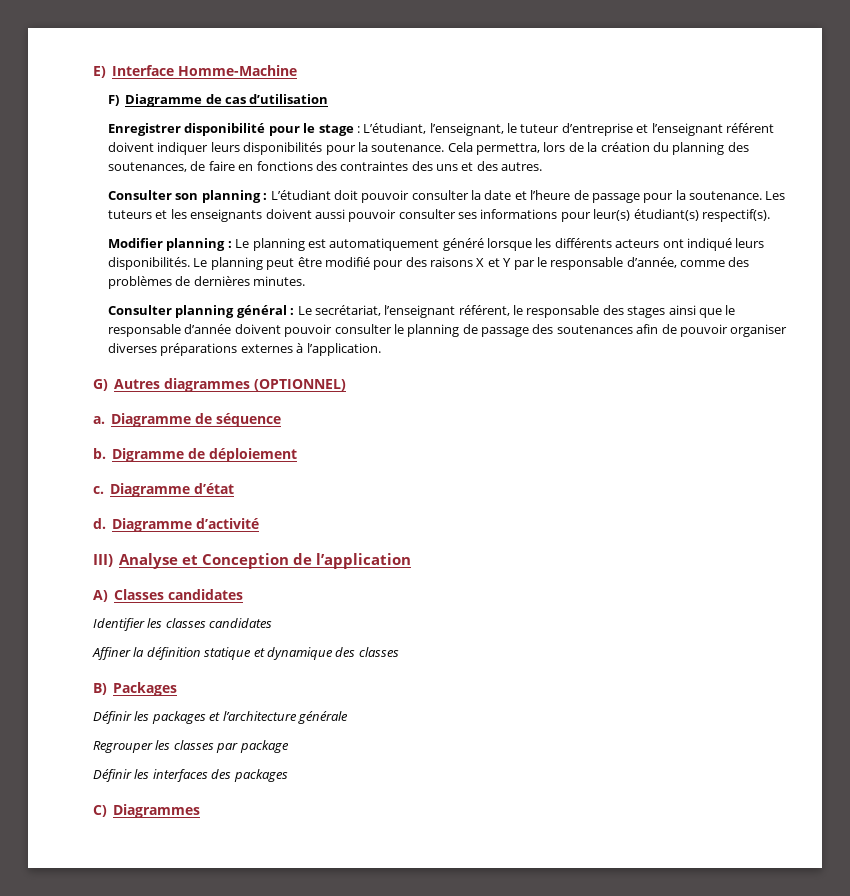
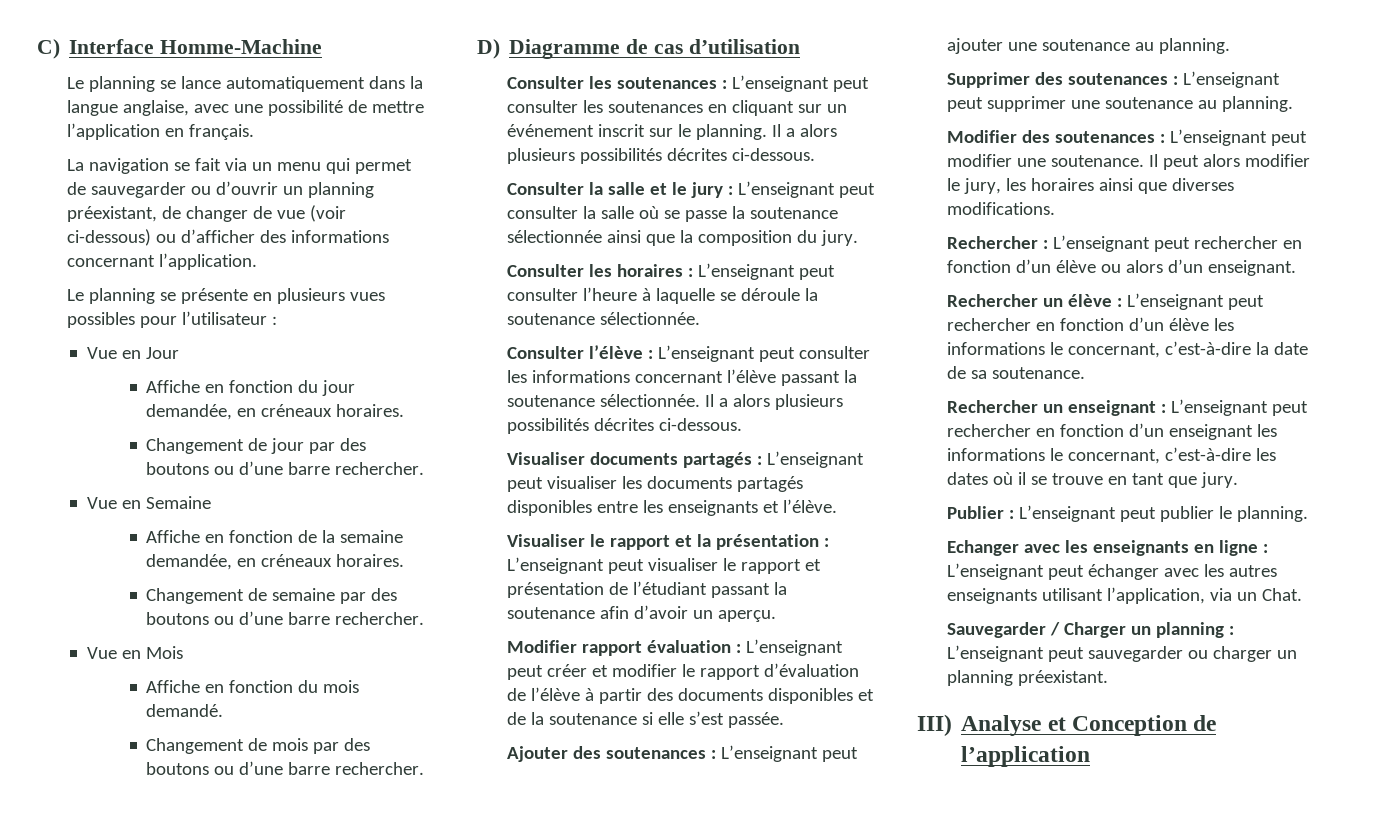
- E) Interface Homme-Machine
+ C) Interface Homme-Machine
- F) Diagramme de cas d’utilisation
- Enregistrer disponibilité pour le stage : L’étudiant, l’enseignant, le tuteur d’entreprise et l’enseignant référent doivent indiquer leurs disponibilités pour la soutenance. Cela permettra, lors de la création du planning des soutenances, de faire en fonctions des contraintes des uns et des autres.
- Consulter son planning : L’étudiant doit pouvoir consulter la date et l’heure de passage pour la soutenance. Les tuteurs et les enseignants doivent aussi pouvoir consulter ses informations pour leur(s) étudiant(s) respectif(s).
- Modifier planning : Le planning est automatiquement généré lorsque les différents acteurs ont indiqué leurs disponibilités. Le planning peut être modifié pour des raisons X et Y par le responsable d’année, comme des problèmes de dernières minutes.
- Consulter planning général : Le secrétariat, l’enseignant référent, le responsable des stages ainsi que le responsable d’année doivent pouvoir consulter le planning de passage des soutenances afin de pouvoir organiser diverses préparations externes à l’application.
- G) Autres diagrammes (OPTIONNEL)
- a. Diagramme de séquence
- b. Digramme de déploiement
- c. Diagramme d’état
- d. Diagramme d’activité
+ Le planning se lance automatiquement dans la langue anglaise, avec une possibilité de mettre l’application en français.
+ La navigation se fait via un menu qui permet de sauvegarder ou d’ouvrir un planning préexistant, de changer de vue (voir ci-dessous) ou d’afficher des informations concernant l’application.
+ Le planning se présente en plusieurs vues possibles pour l’utilisateur :
+ Vue en Jour
+ Affiche en fonction du jour demandée, en créneaux horaires.
+ Changement de jour par des boutons ou d’une barre rechercher.
+ Vue en Semaine
+ Affiche en fonction de la semaine demandée, en créneaux horaires.
+ Changement de semaine par des boutons ou d’une barre rechercher.
+ Vue en Mois
+ Affiche en fonction du mois demandé.
+ Changement de mois par des boutons ou d’une barre rechercher.
+ D) Diagramme de cas d’utilisation
+ Consulter les soutenances : L’enseignant peut consulter les soutenances en cliquant sur un événement inscrit sur le planning. Il a alors plusieurs possibilités décrites ci-dessous.
+ Consulter la salle et le jury : L’enseignant peut consulter la salle où se passe la soutenance sélectionnée ainsi que la composition du jury.
+ Consulter les horaires : L’enseignant peut consulter l’heure à laquelle se déroule la soutenance sélectionnée.
+ Consulter l’élève : L’enseignant peut consulter les informations concernant l’élève passant la soutenance sélectionnée. Il a alors plusieurs possibilités décrites ci-dessous.
+ Visualiser documents partagés : L’enseignant peut visualiser les documents partagés disponibles entre les enseignants et l’élève.
+ Visualiser le rapport et la présentation : L’enseignant peut visualiser le rapport et présentation de l’étudiant passant la soutenance afin d’avoir un aperçu.
+ Modifier rapport évaluation : L’enseignant peut créer et modifier le rapport d’évaluation de l’élève à partir des documents disponibles et de la soutenance si elle s’est passée.
+ Ajouter des soutenances : L’enseignant peut ajouter une soutenance au planning.
+ Supprimer des soutenances : L’enseignant peut supprimer une soutenance au planning.
+ Modifier des soutenances : L’enseignant peut modifier une soutenance. Il peut alors modifier le jury, les horaires ainsi que diverses modifications.
+ Rechercher : L’enseignant peut rechercher en fonction d’un élève ou alors d’un enseignant.
+ Rechercher un élève : L’enseignant peut rechercher en fonction d’un élève les informations le concernant, c’est-à-dire la date de sa soutenance.
+ Rechercher un enseignant : L’enseignant peut rechercher en fonction d’un enseignant les informations le concernant, c’est-à-dire les dates où il se trouve en tant que jury.
+ Publier : L’enseignant peut publier le planning.
+ Echanger avec les enseignants en ligne : L’enseignant peut échanger avec les autres enseignants utilisant l’application, via un Chat.
+ Sauvegarder / Charger un planning : L’enseignant peut sauvegarder ou charger un planning préexistant.
- A) Classes candidates
- Identifier les classes candidates
- Affiner la définition statique et dynamique des classes
- B) Packages
- Définir les packages et l’architecture générale
- Regrouper les classes par package
- Définir les interfaces des packages
- C) Diagrammes

